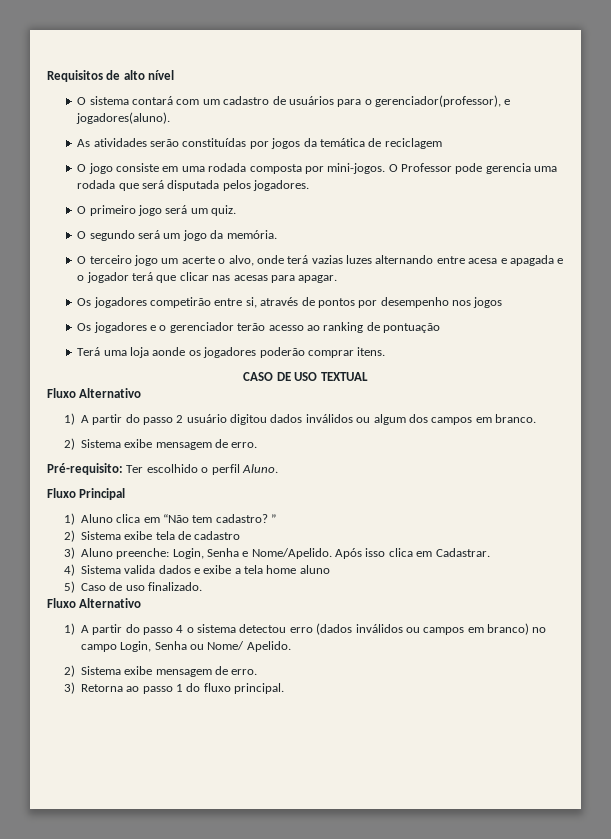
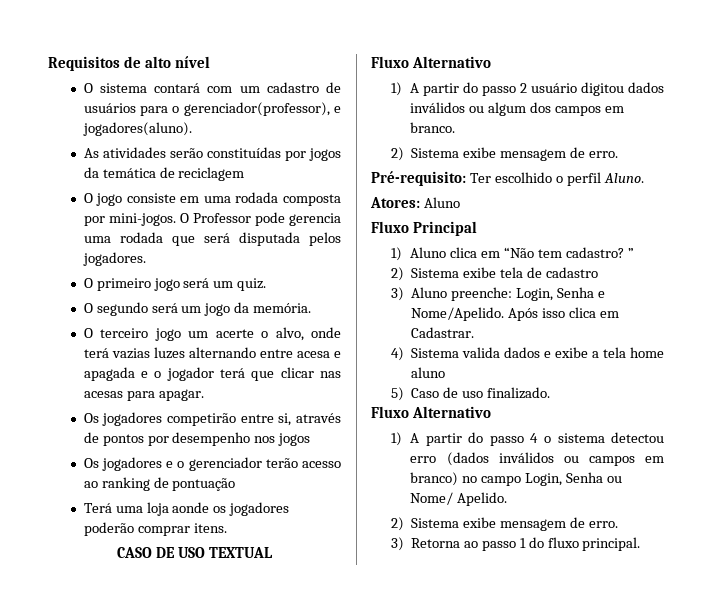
+ Atores: Aluno

